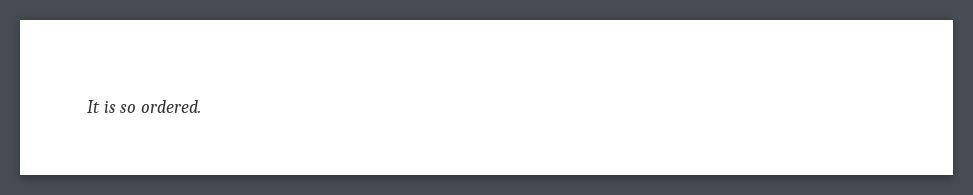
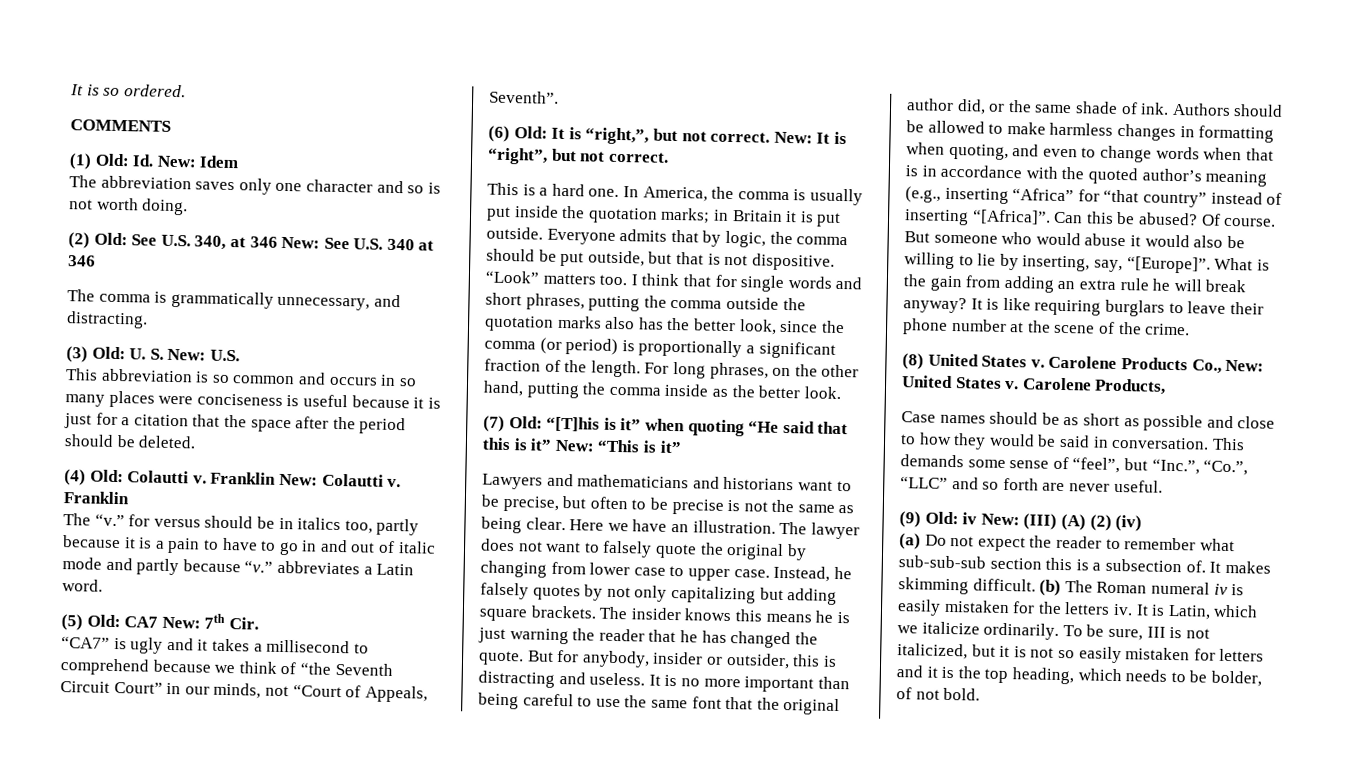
+ COMMENTS
+ (1) Old: Id. New: Idem
+ The abbreviation saves only one character and so is not worth doing.
+ (2) Old: See U.S. 340, at 346 New: See U.S. 340 at 346
+ The comma is grammatically unnecessary, and distracting.
+ (3) Old: U. S. New: U.S.
+ This abbreviation is so common and occurs in so many places were conciseness is useful because it is just for a citation that the space after the period should be deleted.
+ (4) Old: Colautti v. Franklin New: Colautti v. Franklin
+ The “v.” for versus should be in italics too, partly because it is a pain to have to go in and out of italic mode and partly because “v.” abbreviates a Latin word.
+ (5) Old: CA7 New: 7th Cir.
+ “CA7” is ugly and it takes a millisecond to comprehend because we think of “the Seventh Circuit Court” in our minds, not “Court of Appeals, Seventh”.
+ (6) Old: It is “right,”, but not correct. New: It is “right”, but not correct.
+ This is a hard one. In America, the comma is usually put inside the quotation marks; in Britain it is put outside. Everyone admits that by logic, the comma should be put outside, but that is not dispositive. “Look” matters too. I think that for single words and short phrases, putting the comma outside the quotation marks also has the better look, since the comma (or period) is proportionally a significant fraction of the length. For long phrases, on the other hand, putting the comma inside as the better look.
+ (7) Old: “[T]his is it” when quoting “He said that this is it” New: “This is it”
+ Lawyers and mathematicians and historians want to be precise, but often to be precise is not the same as being clear. Here we have an illustration. The lawyer does not want to falsely quote the original by changing from lower case to upper case. Instead, he falsely quotes by not only capitalizing but adding square brackets. The insider knows this means he is just warning the reader that he has changed the quote. But for anybody, insider or outsider, this is distracting and useless. It is no more important than being careful to use the same font that the original author did, or the same shade of ink. Authors should be allowed to make harmless changes in formatting when quoting, and even to change words when that is in accordance with the quoted author’s meaning (e.g., inserting “Africa” for “that country” instead of inserting “[Africa]”. Can this be abused? Of course. But someone who would abuse it would also be willing to lie by inserting, say, “[Europe]”. What is the gain from adding an extra rule he will break anyway? It is like requiring burglars to leave their phone number at the scene of the crime.
+ (8) United States v. Carolene Products Co., New: United States v. Carolene Products,
+ Case names should be as short as possible and close to how they would be said in conversation. This demands some sense of “feel”, but “Inc.”, “Co.”, “LLC” and so forth are never useful.
+ (9) Old: iv New: (III) (A) (2) (iv)
+ (a) Do not expect the reader to remember what sub-sub-sub section this is a subsection of. It makes skimming difficult. (b) The Roman numeral iv is easily mistaken for the letters iv. It is Latin, which we italicize ordinarily. To be sure, III is not italicized, but it is not so easily mistaken for letters and it is the top heading, which needs to be bolder, of not bold.

